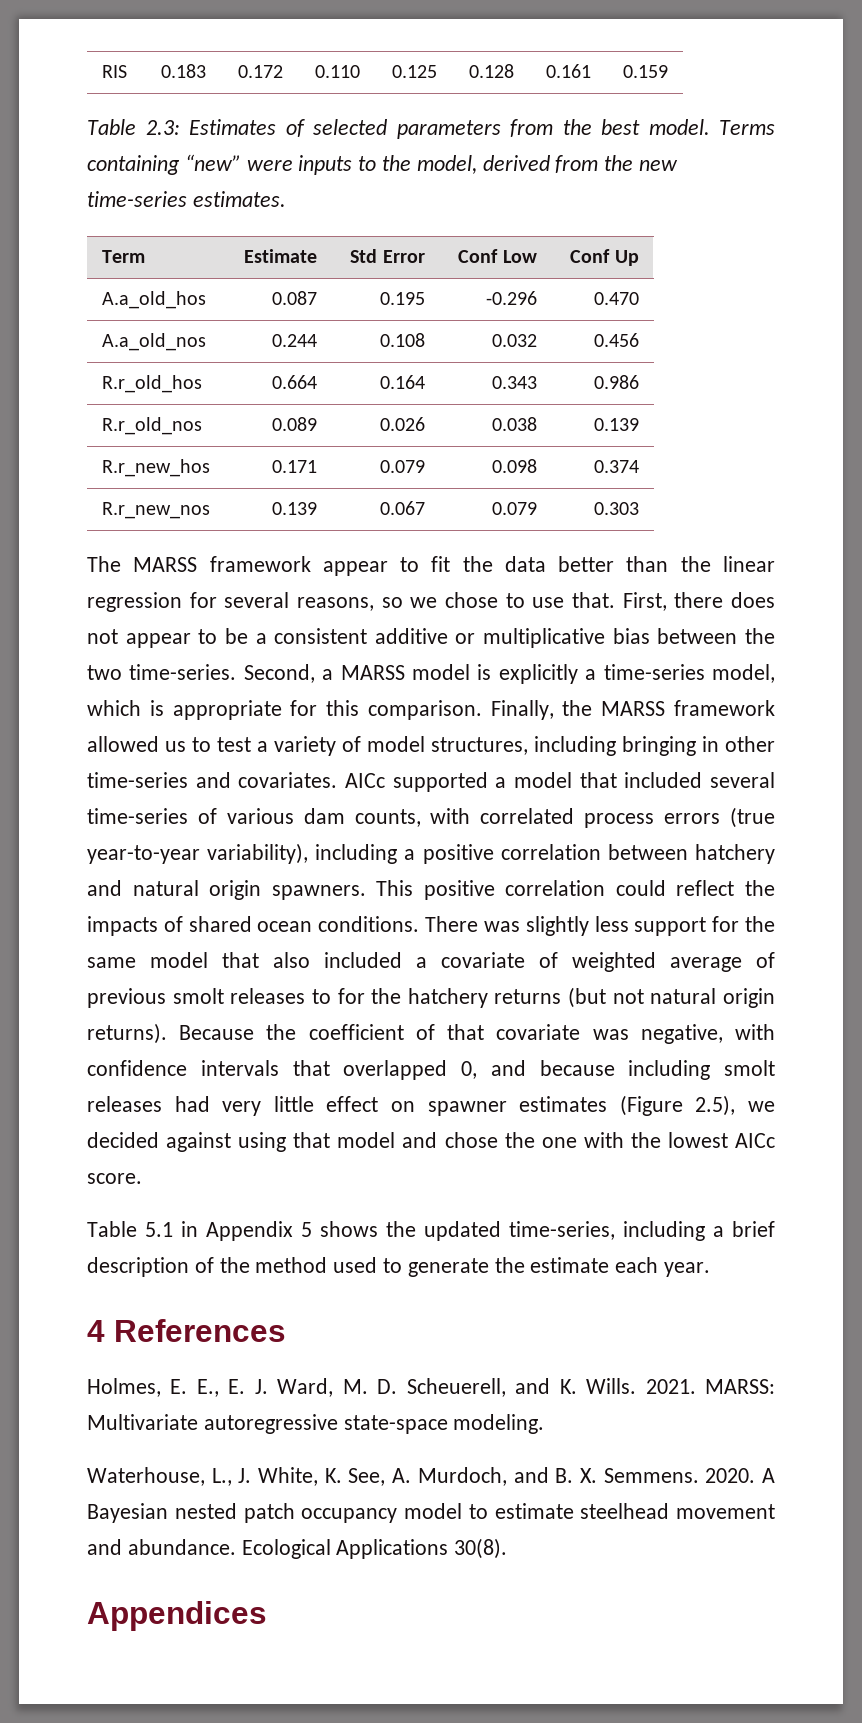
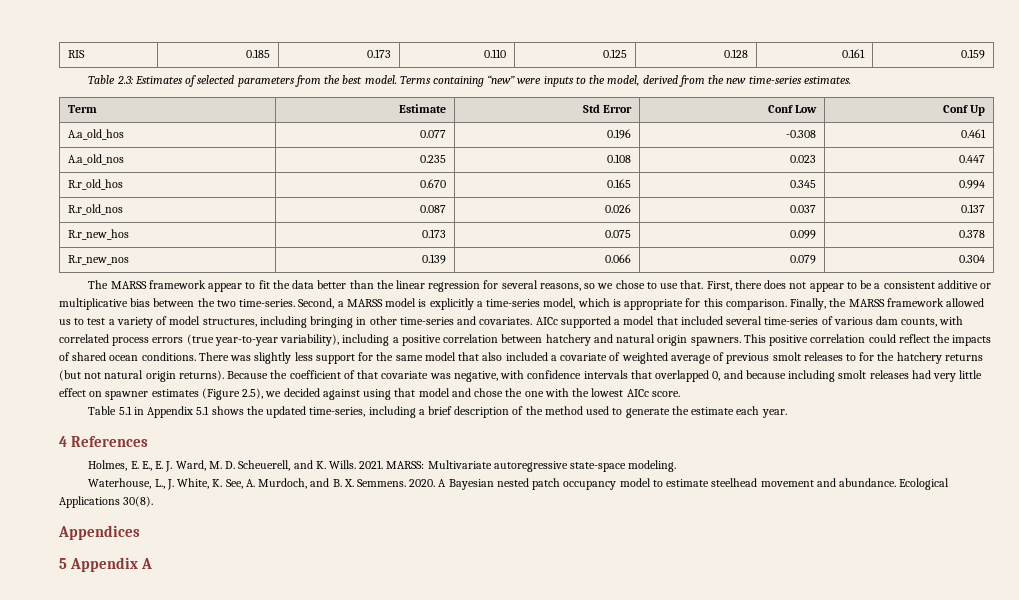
- RIS | 0.183 | 0.172 | 0.110 | 0.125 | 0.128 | 0.161 | 0.159
+ RIS | 0.185 | 0.173 | 0.110 | 0.125 | 0.128 | 0.161 | 0.159
- A.a_old_hos | 0.087 | 0.195 | -0.296 | 0.470
+ A.a_old_hos | 0.077 | 0.196 | -0.308 | 0.461
- A.a_old_nos | 0.244 | 0.108 | 0.032 | 0.456
+ A.a_old_nos | 0.235 | 0.108 | 0.023 | 0.447
- R.r_old_hos | 0.664 | 0.164 | 0.343 | 0.986
+ R.r_old_hos | 0.670 | 0.165 | 0.345 | 0.994
- R.r_old_nos | 0.089 | 0.026 | 0.038 | 0.139
+ R.r_old_nos | 0.087 | 0.026 | 0.037 | 0.137
- R.r_new_hos | 0.171 | 0.079 | 0.098 | 0.374
+ R.r_new_hos | 0.173 | 0.075 | 0.099 | 0.378
- R.r_new_nos | 0.139 | 0.067 | 0.079 | 0.303
+ R.r_new_nos | 0.139 | 0.066 | 0.079 | 0.304
- Table 5.1 in Appendix 5 shows the updated time-series, including a brief description of the method used to generate the estimate each year.
+ Table 5.1 in Appendix 5.1 shows the updated time-series, including a brief description of the method used to generate the estimate each year.
+ 5 Appendix A

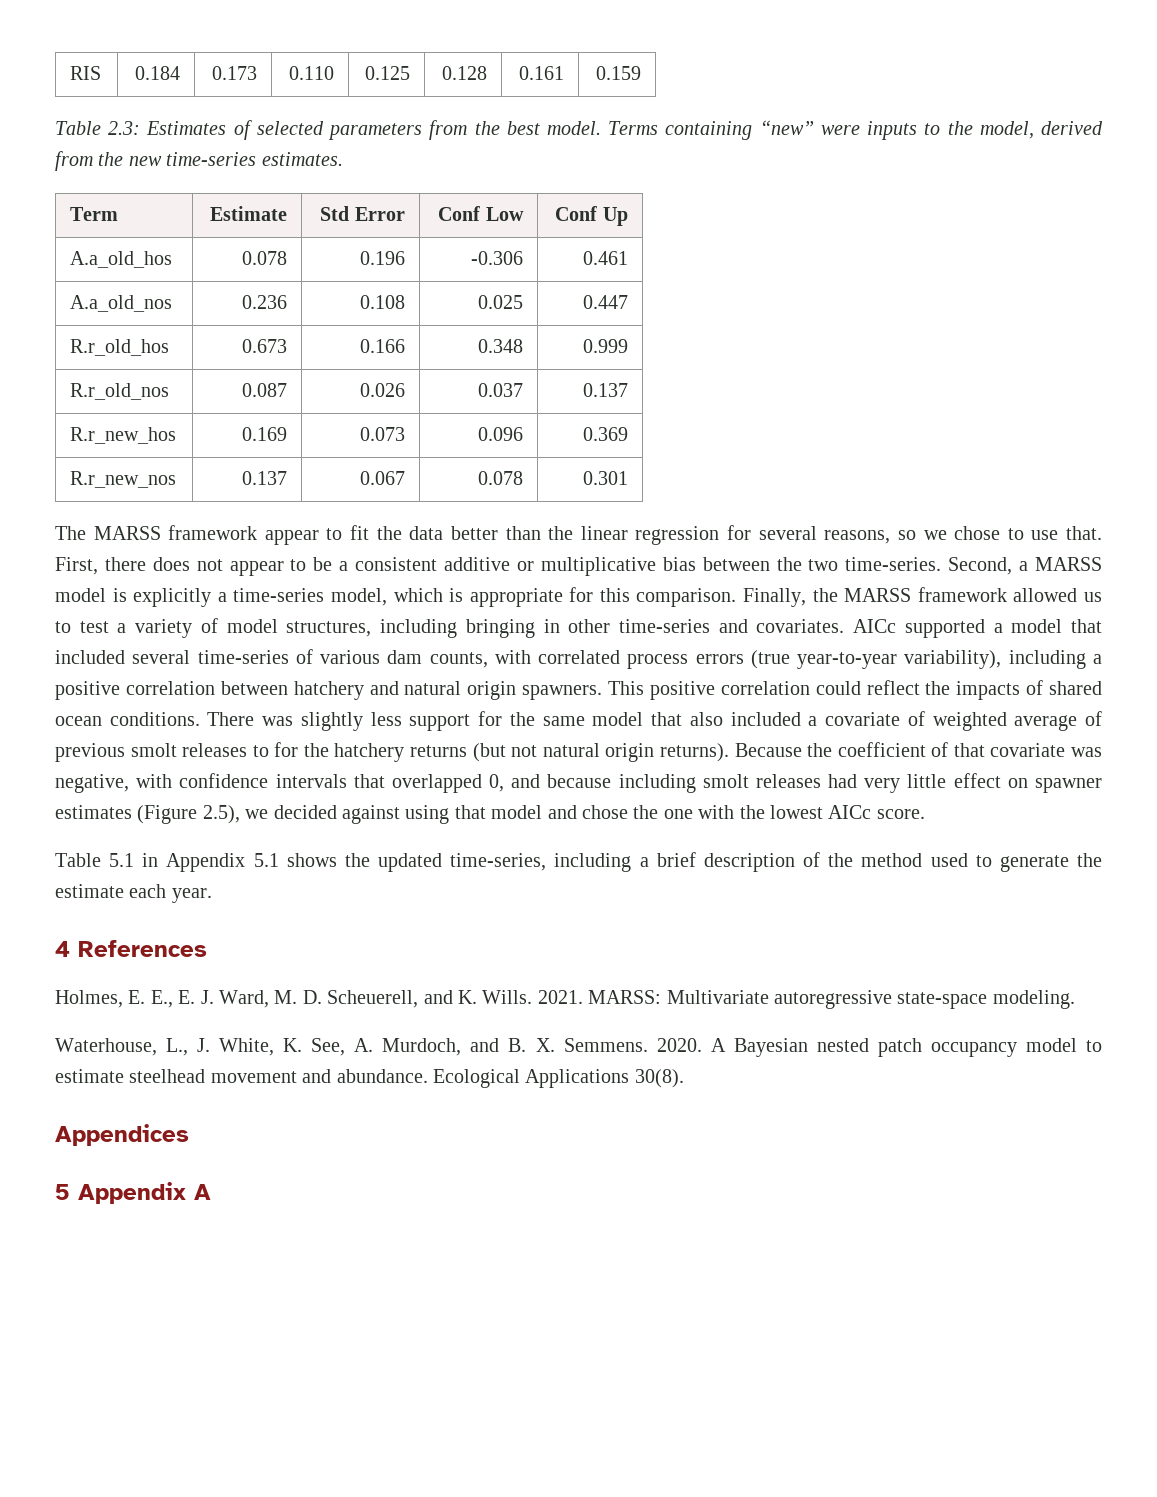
- RIS | 0.185 | 0.173 | 0.110 | 0.125 | 0.128 | 0.161 | 0.159
+ RIS | 0.184 | 0.173 | 0.110 | 0.125 | 0.128 | 0.161 | 0.159
- A.a_old_hos | 0.077 | 0.196 | -0.308 | 0.461
+ A.a_old_hos | 0.078 | 0.196 | -0.306 | 0.461
- A.a_old_nos | 0.235 | 0.108 | 0.023 | 0.447
+ A.a_old_nos | 0.236 | 0.108 | 0.025 | 0.447
- R.r_old_hos | 0.670 | 0.165 | 0.345 | 0.994
+ R.r_old_hos | 0.673 | 0.166 | 0.348 | 0.999
- R.r_new_hos | 0.173 | 0.075 | 0.099 | 0.378
- R.r_new_nos | 0.139 | 0.066 | 0.079 | 0.304
+ R.r_new_hos | 0.169 | 0.073 | 0.096 | 0.369
+ R.r_new_nos | 0.137 | 0.067 | 0.078 | 0.301

